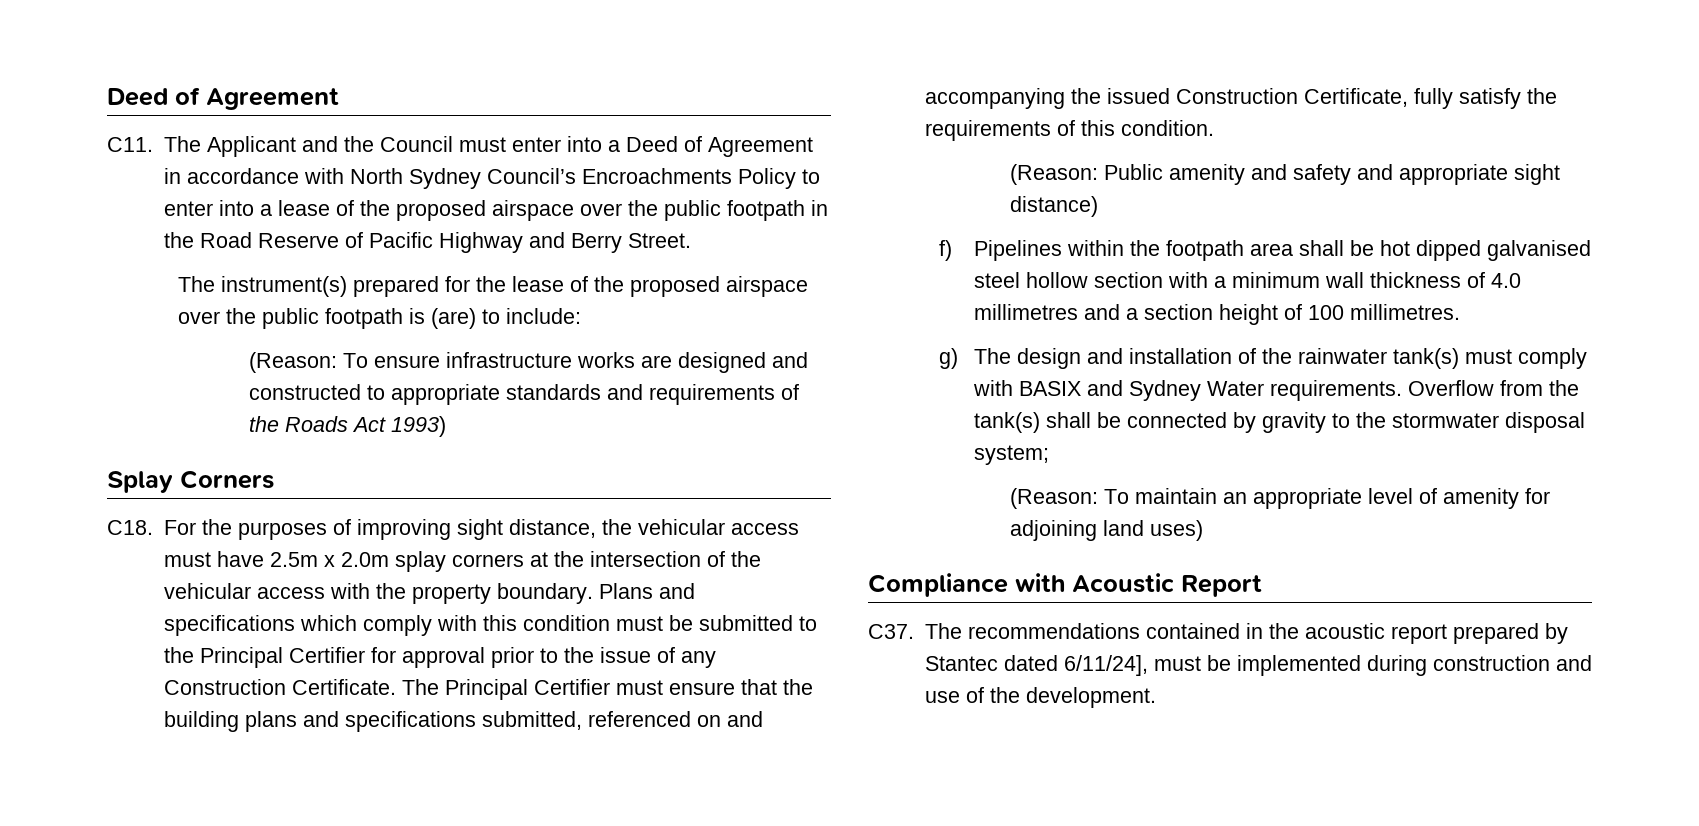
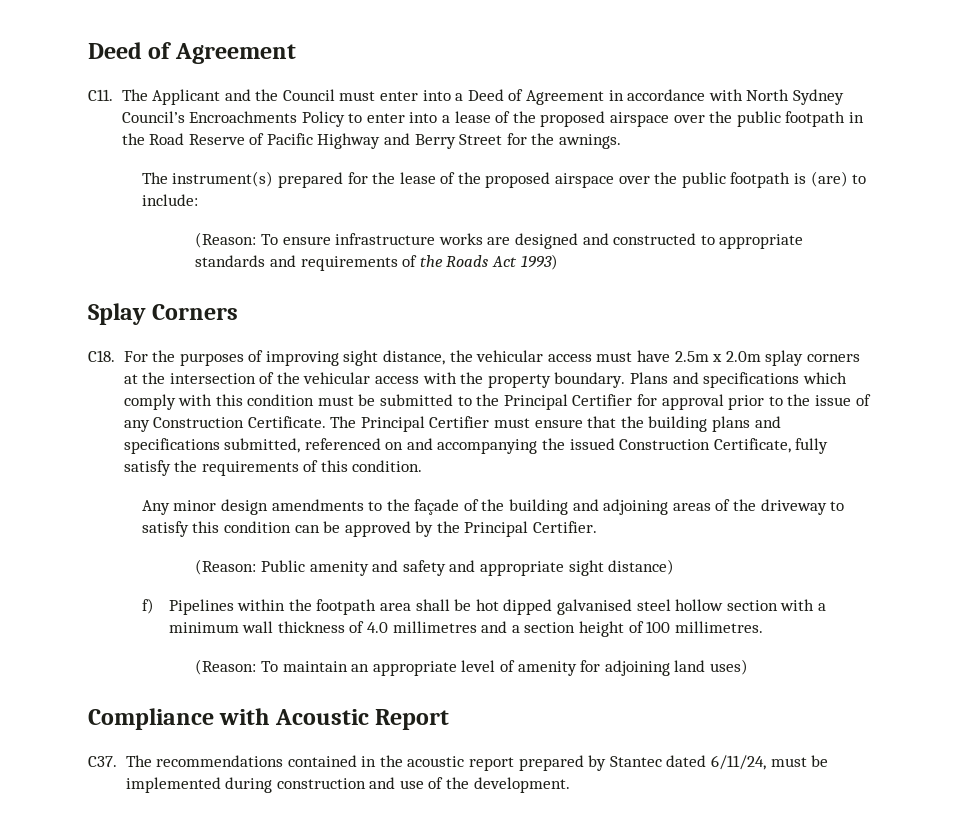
- C11. The Applicant and the Council must enter into a Deed of Agreement in accordance with North Sydney Council’s Encroachments Policy to enter into a lease of the proposed airspace over the public footpath in the Road Reserve of Pacific Highway and Berry Street.
+ C11. The Applicant and the Council must enter into a Deed of Agreement in accordance with North Sydney Council’s Encroachments Policy to enter into a lease of the proposed airspace over the public footpath in the Road Reserve of Pacific Highway and Berry Street for the awnings.
+ Any minor design amendments to the façade of the building and adjoining areas of the driveway to satisfy this condition can be approved by the Principal Certifier.
- g) The design and installation of the rainwater tank(s) must comply with BASIX and Sydney Water requirements. Overflow from the tank(s) shall be connected by gravity to the stormwater disposal system;
- C37. The recommendations contained in the acoustic report prepared by Stantec dated 6/11/24], must be implemented during construction and use of the development.
+ C37. The recommendations contained in the acoustic report prepared by Stantec dated 6/11/24, must be implemented during construction and use of the development.

